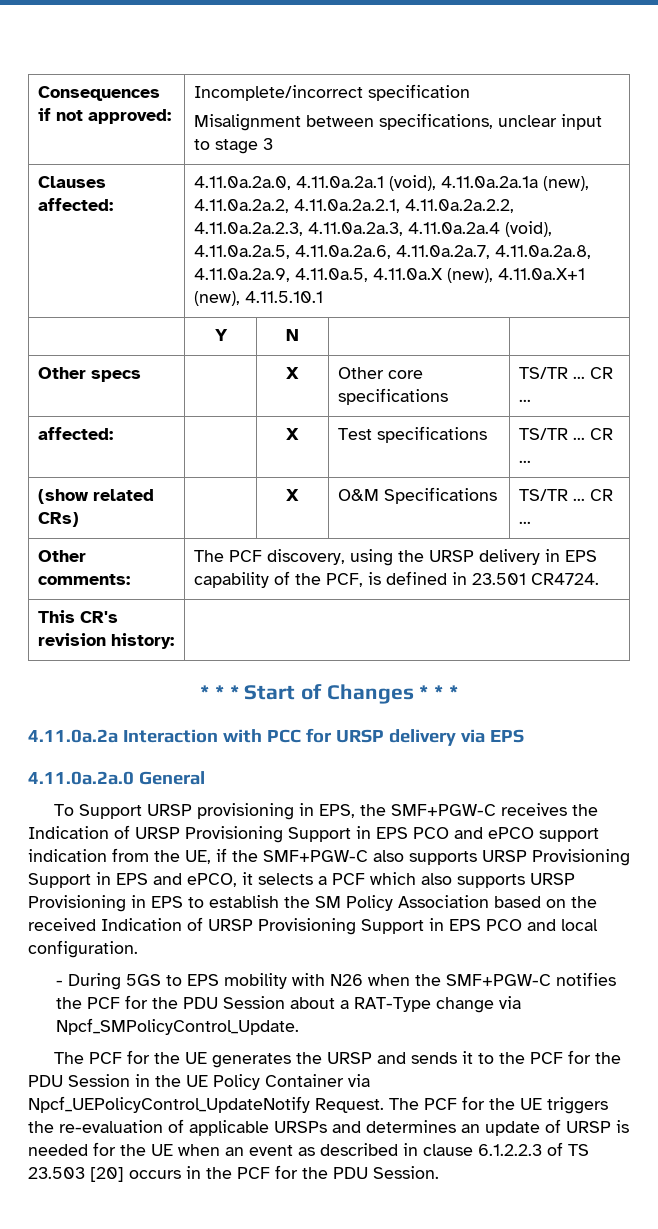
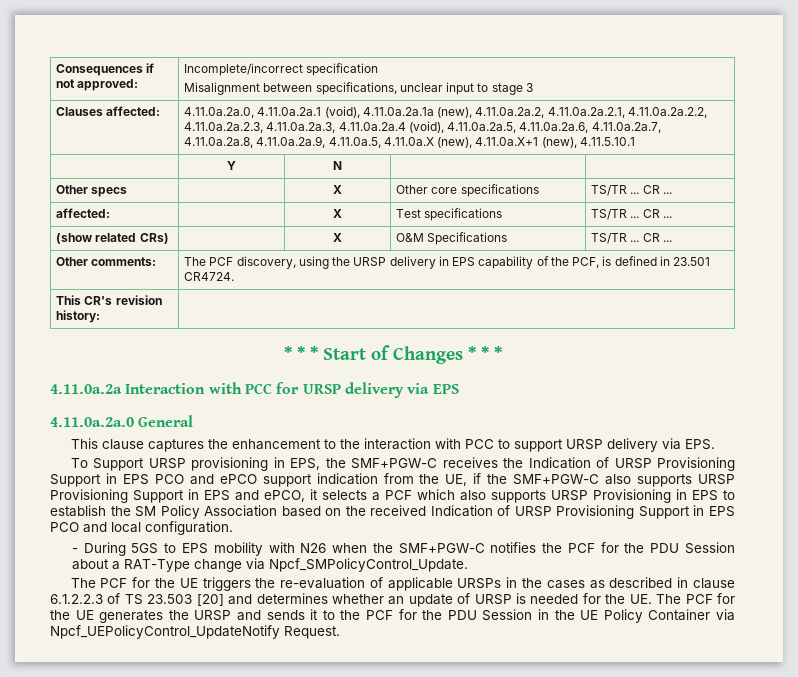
+ This clause captures the enhancement to the interaction with PCC to support URSP delivery via EPS.
- The PCF for the UE generates the URSP and sends it to the PCF for the PDU Session in the UE Policy Container via Npcf_UEPolicyControl_UpdateNotify Request. The PCF for the UE triggers the re-evaluation of applicable URSPs and determines an update of URSP is needed for the UE when an event as described in clause 6.1.2.2.3 of TS 23.503 [20] occurs in the PCF for the PDU Session.
+ The PCF for the UE triggers the re-evaluation of applicable URSPs in the cases as described in clause 6.1.2.2.3 of TS 23.503 [20] and determines whether an update of URSP is needed for the UE. The PCF for the UE generates the URSP and sends it to the PCF for the PDU Session in the UE Policy Container via Npcf_UEPolicyControl_UpdateNotify Request.

